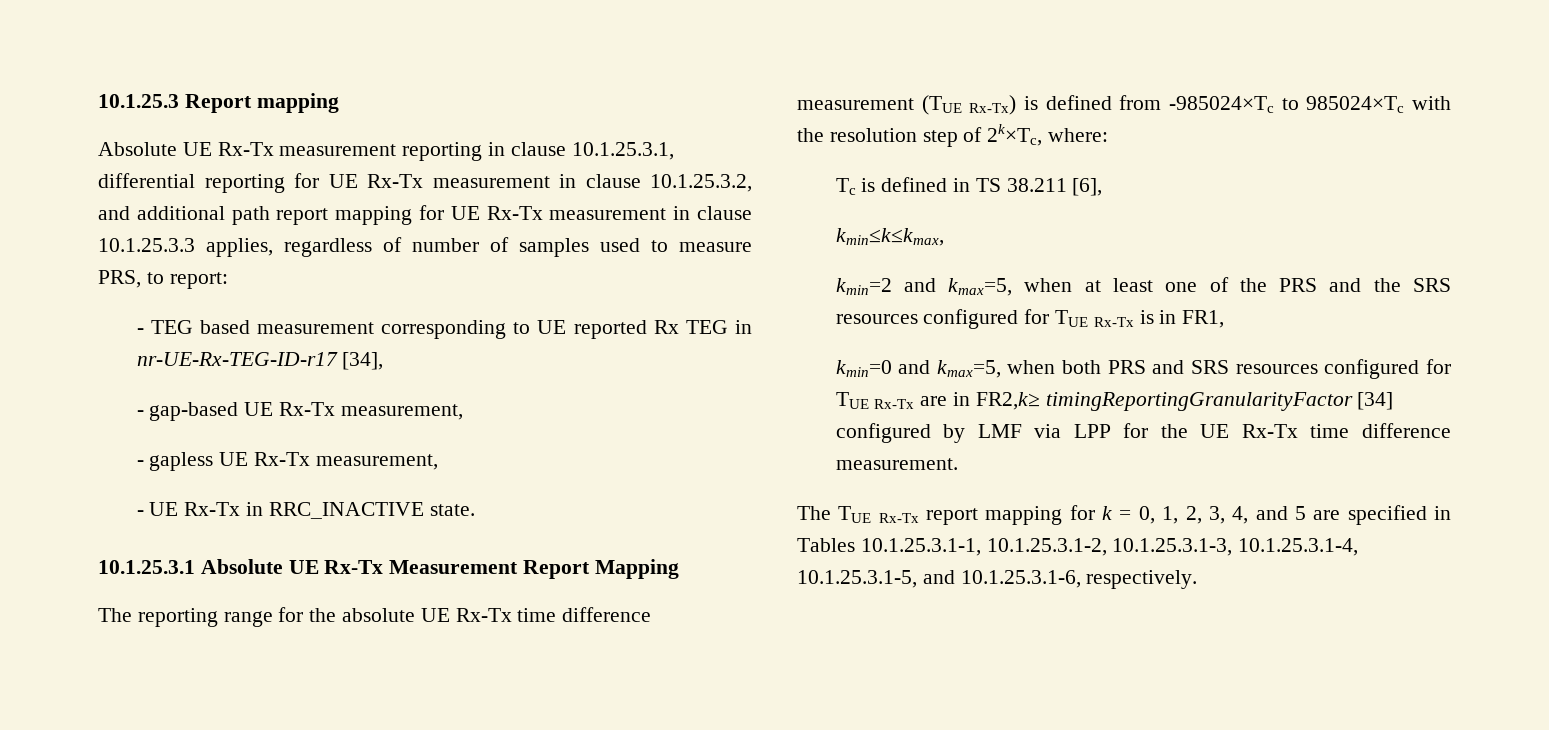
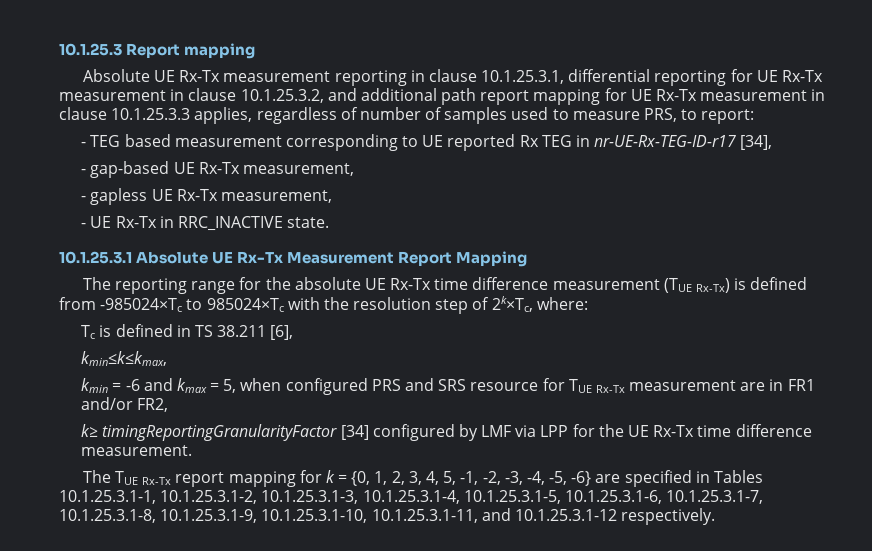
- kmin=2 and kmax=5, when at least one of the PRS and the SRS resources configured for TUE Rx-Tx is in FR1,
- kmin=0 and kmax=5, when both PRS and SRS resources configured for TUE Rx-Tx are in FR2,k≥ timingReportingGranularityFactor [34] configured by LMF via LPP for the UE Rx-Tx time difference measurement.
+ kmin = -6 and kmax = 5, when configured PRS and SRS resource for TUE Rx-Tx measurement are in FR1 and/or FR2,
+ k≥ timingReportingGranularityFactor [34] configured by LMF via LPP for the UE Rx-Tx time difference measurement.
- The TUE Rx-Tx report mapping for k = 0, 1, 2, 3, 4, and 5 are specified in Tables 10.1.25.3.1-1, 10.1.25.3.1-2, 10.1.25.3.1-3, 10.1.25.3.1-4, 10.1.25.3.1-5, and 10.1.25.3.1-6, respectively.
+ The TUE Rx-Tx report mapping for k = {0, 1, 2, 3, 4, 5, -1, -2, -3, -4, -5, -6} are specified in Tables 10.1.25.3.1-1, 10.1.25.3.1-2, 10.1.25.3.1-3, 10.1.25.3.1-4, 10.1.25.3.1-5, 10.1.25.3.1-6, 10.1.25.3.1-7, 10.1.25.3.1-8, 10.1.25.3.1-9, 10.1.25.3.1-10, 10.1.25.3.1-11, and 10.1.25.3.1-12 respectively.

